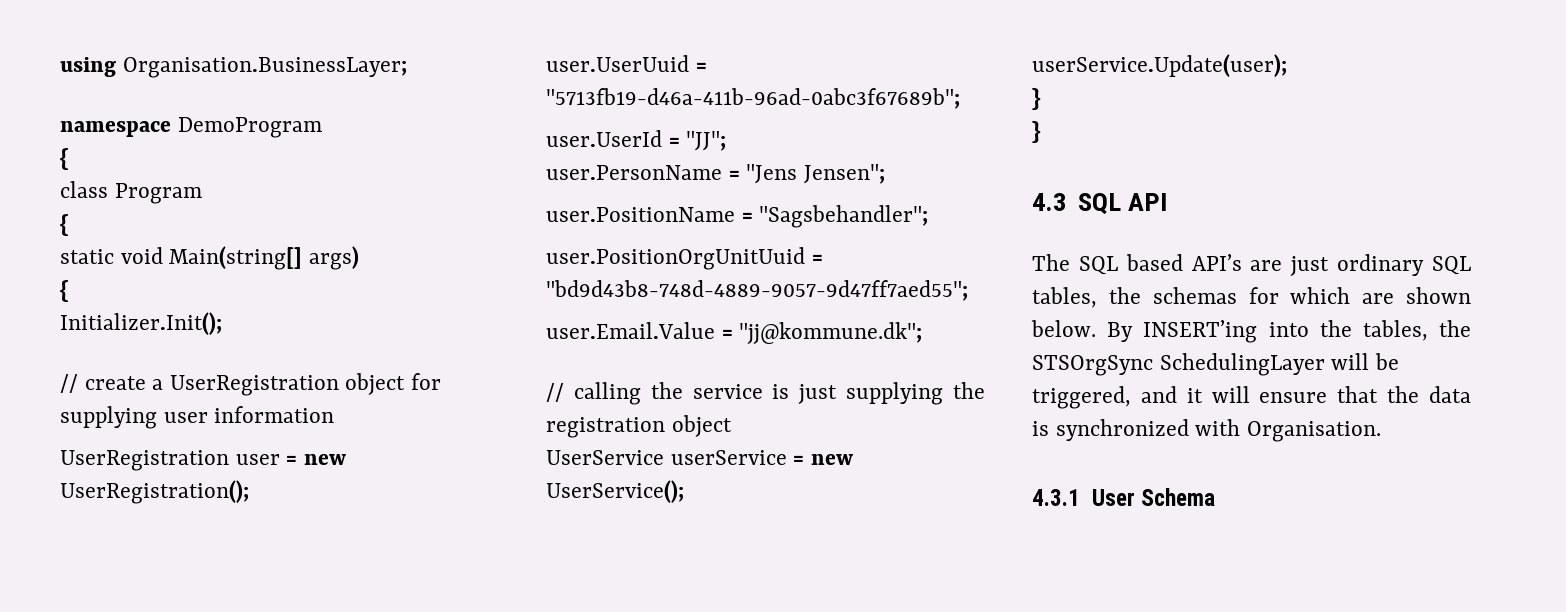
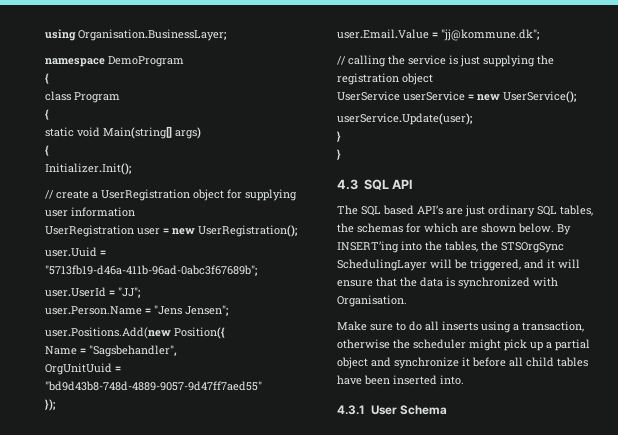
- user.UserUuid = "5713fb19-d46a-411b-96ad-0abc3f67689b";
+ user.Uuid = "5713fb19-d46a-411b-96ad-0abc3f67689b";
- user.PersonName = "Jens Jensen";
+ user.Person.Name = "Jens Jensen";
- user.PositionName = "Sagsbehandler";
- user.PositionOrgUnitUuid = "bd9d43b8-748d-4889-9057-9d47ff7aed55";
+ user.Positions.Add(new Position({
+ Name = "Sagsbehandler",
+ OrgUnitUuid = "bd9d43b8-748d-4889-9057-9d47ff7aed55"
+ });
+ Make sure to do all inserts using a transaction, otherwise the scheduler might pick up a partial object and synchronize it before all child tables have been inserted into.

